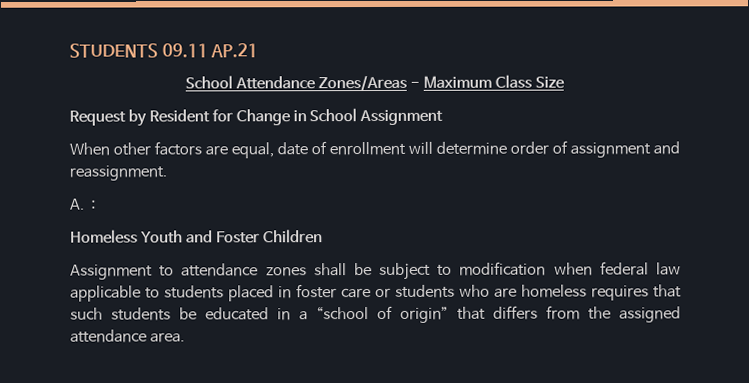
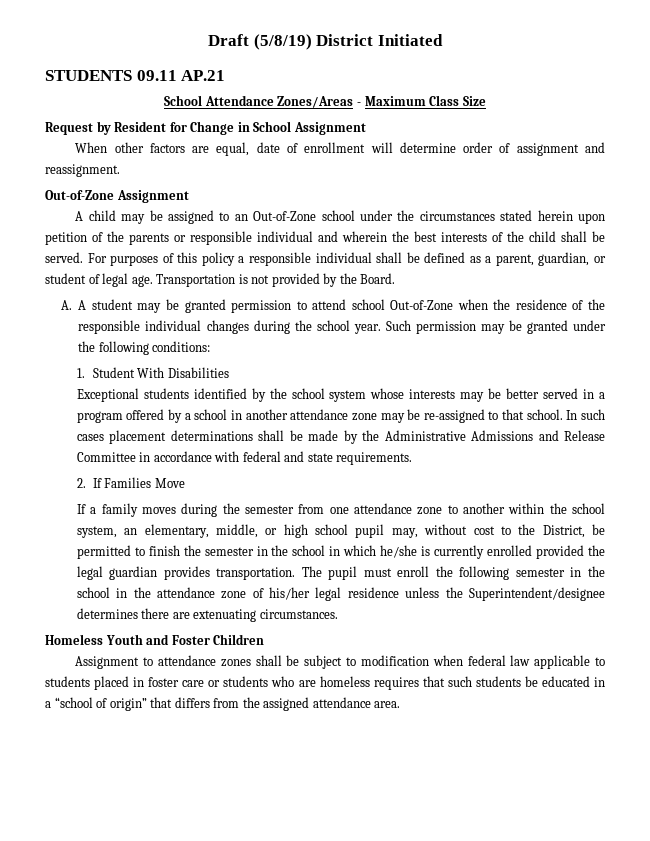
+ Draft (5/8/19) District Initiated
- A. :
+ Out-of-Zone Assignment
+ A child may be assigned to an Out-of-Zone school under the circumstances stated herein upon petition of the parents or responsible individual and wherein the best interests of the child shall be served. For purposes of this policy a responsible individual shall be defined as a parent, guardian, or student of legal age. Transportation is not provided by the Board.
+ A. A student may be granted permission to attend school Out-of-Zone when the residence of the responsible individual changes during the school year. Such permission may be granted under the following conditions:
+ 1. Student With Disabilities
+ Exceptional students identified by the school system whose interests may be better served in a program offered by a school in another attendance zone may be re-assigned to that school. In such cases placement determinations shall be made by the Administrative Admissions and Release Committee in accordance with federal and state requirements.
+ 2. If Families Move
+ If a family moves during the semester from one attendance zone to another within the school system, an elementary, middle, or high school pupil may, without cost to the District, be permitted to finish the semester in the school in which he/she is currently enrolled provided the legal guardian provides transportation. The pupil must enroll the following semester in the school in the attendance zone of his/her legal residence unless the Superintendent/designee determines there are extenuating circumstances.

